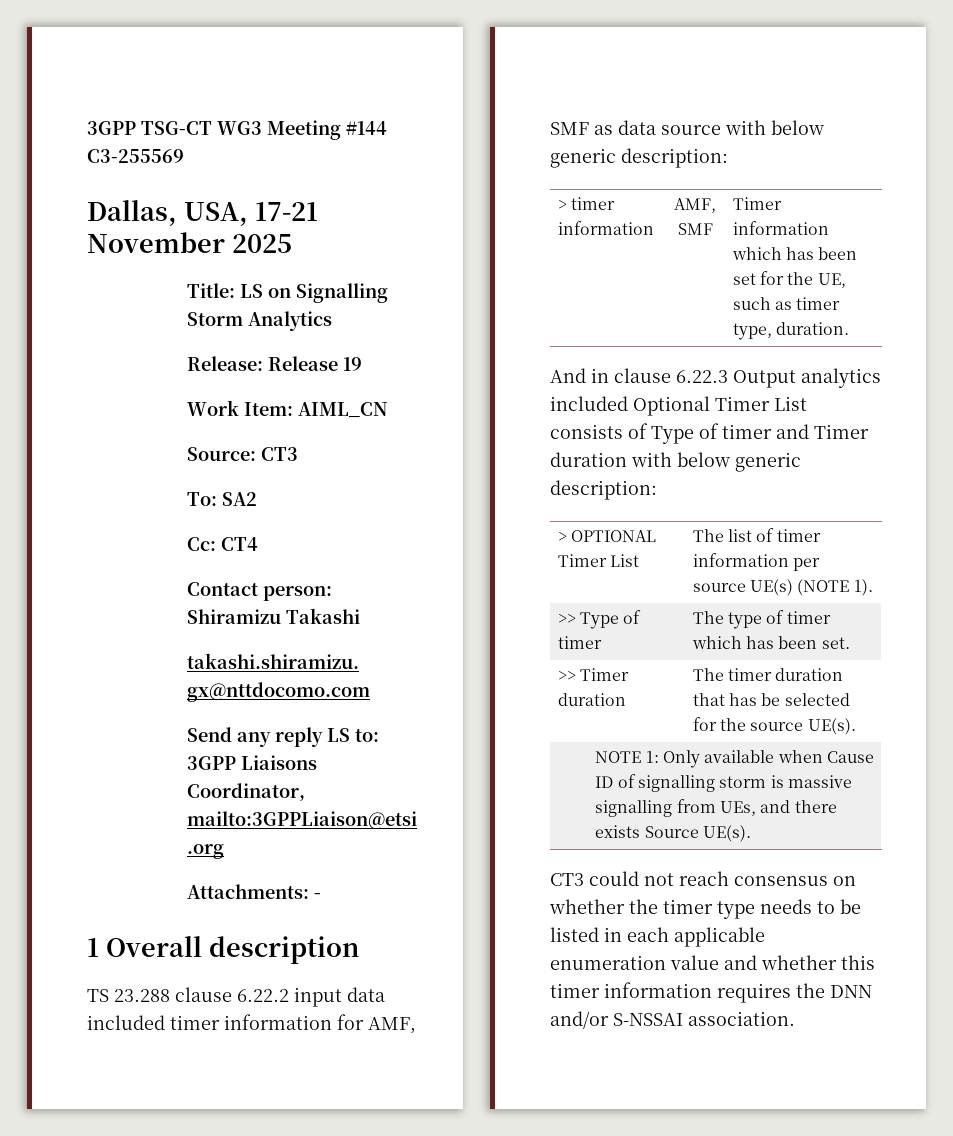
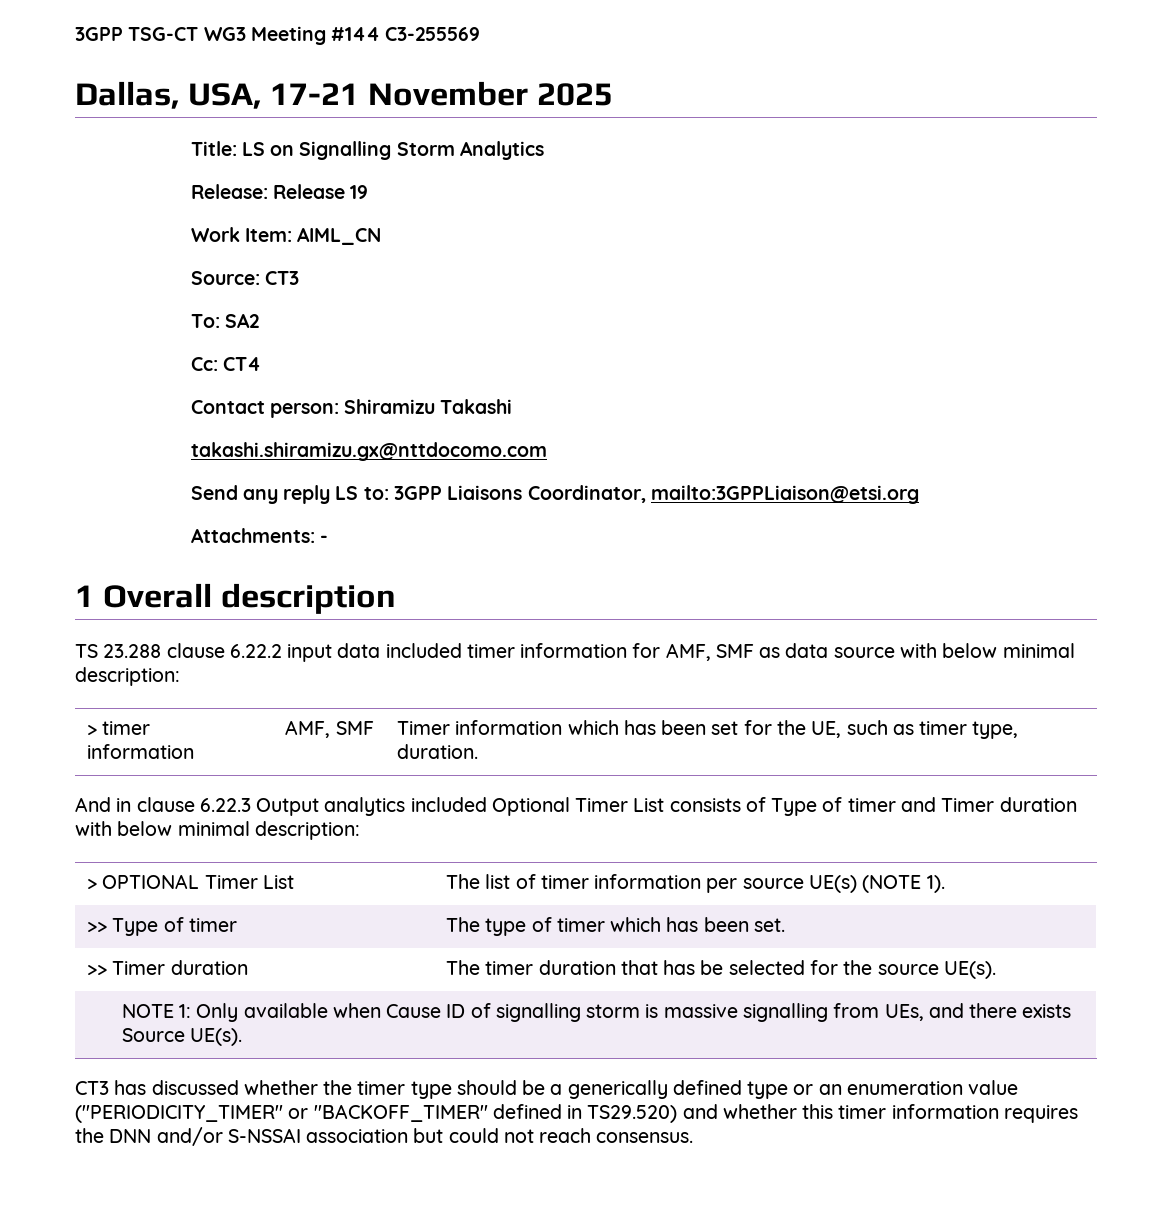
- TS 23.288 clause 6.22.2 input data included timer information for AMF, SMF as data source with below generic description:
+ TS 23.288 clause 6.22.2 input data included timer information for AMF, SMF as data source with below minimal description:
- And in clause 6.22.3 Output analytics included Optional Timer List consists of Type of timer and Timer duration with below generic description:
+ And in clause 6.22.3 Output analytics included Optional Timer List consists of Type of timer and Timer duration with below minimal description:
- CT3 could not reach consensus on whether the timer type needs to be listed in each applicable enumeration value and whether this timer information requires the DNN and/or S-NSSAI association.
+ CT3 has discussed whether the timer type should be a generically defined type or an enumeration value ("PERIODICITY_TIMER" or "BACKOFF_TIMER" defined in TS29.520) and whether this timer information requires the DNN and/or S-NSSAI association but could not reach consensus.

